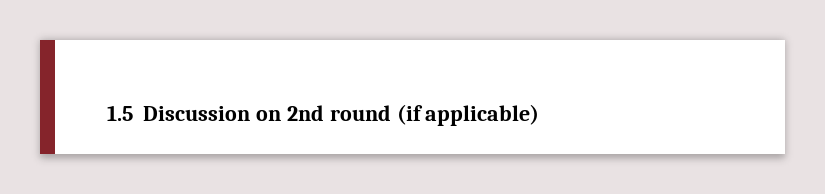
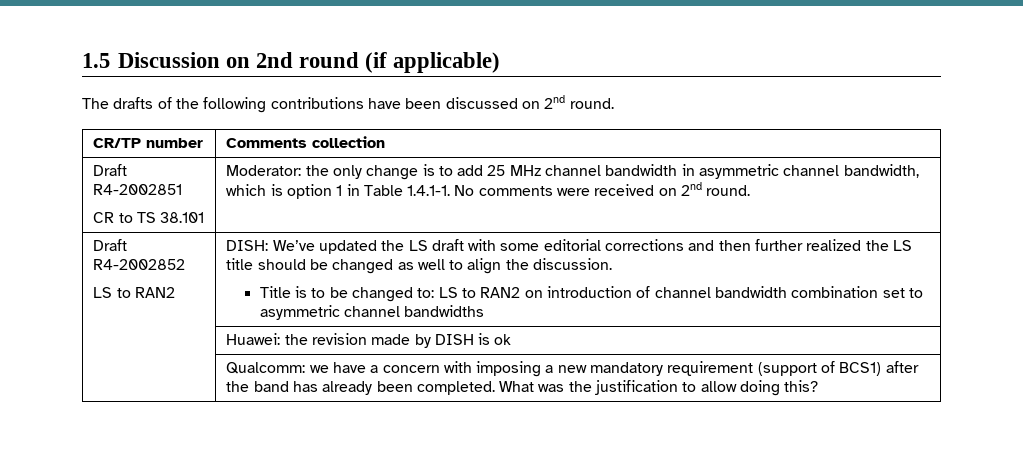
+ The drafts of the following contributions have been discussed on 2nd round.
+ CR/TP number | Comments collection
+ Draft R4-2002851
+ CR to TS 38.101 | Moderator: the only change is to add 25 MHz channel bandwidth in asymmetric channel bandwidth, which is option 1 in Table 1.4.1-1. No comments were received on 2nd round.
+ Draft R4-2002852
+ LS to RAN2 | DISH: We’ve updated the LS draft with some editorial corrections and then further realized the LS title should be changed as well to align the discussion.
+ Title is to be changed to: LS to RAN2 on introduction of channel bandwidth combination set to asymmetric channel bandwidths
+ | Huawei: the revision made by DISH is ok
+ | Qualcomm: we have a concern with imposing a new mandatory requirement (support of BCS1) after the band has already been completed. What was the justification to allow doing this?

